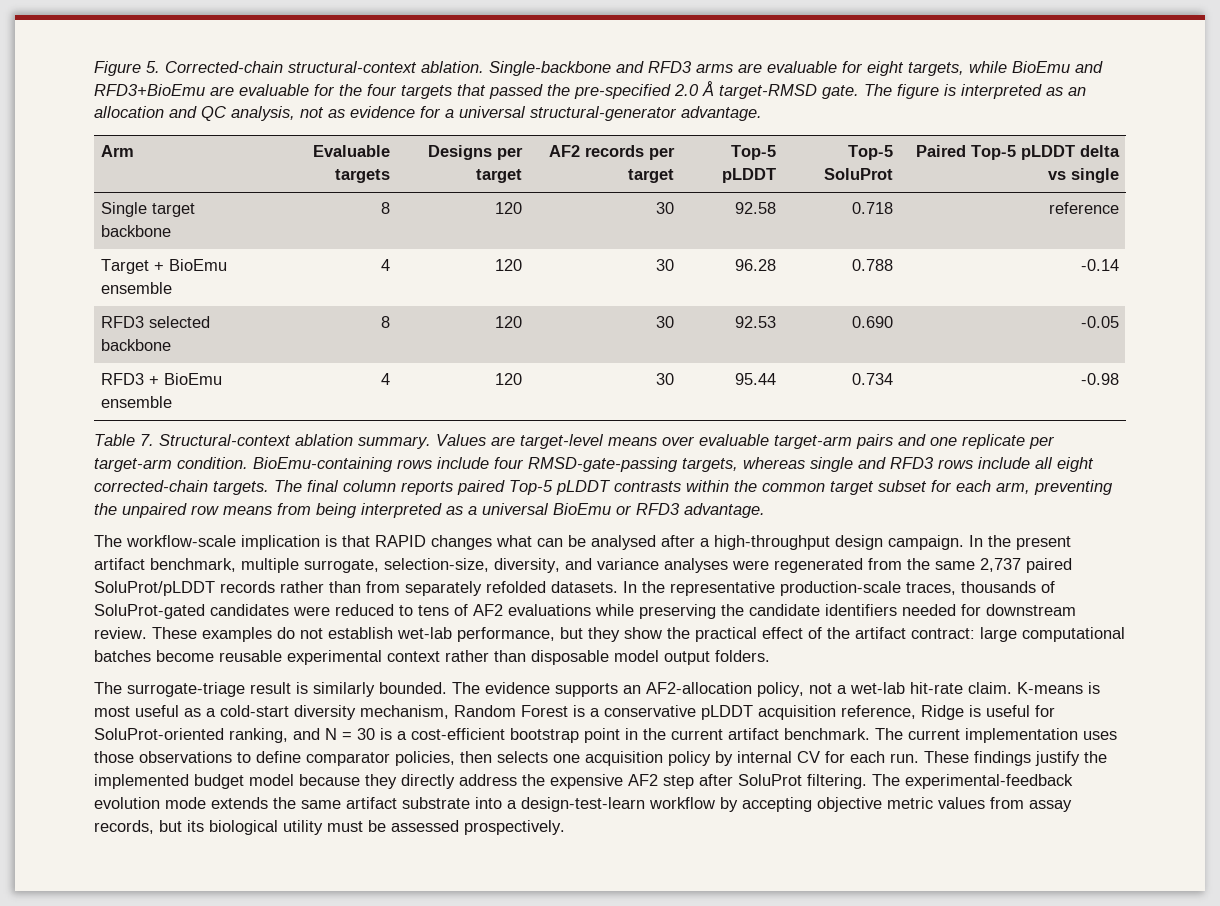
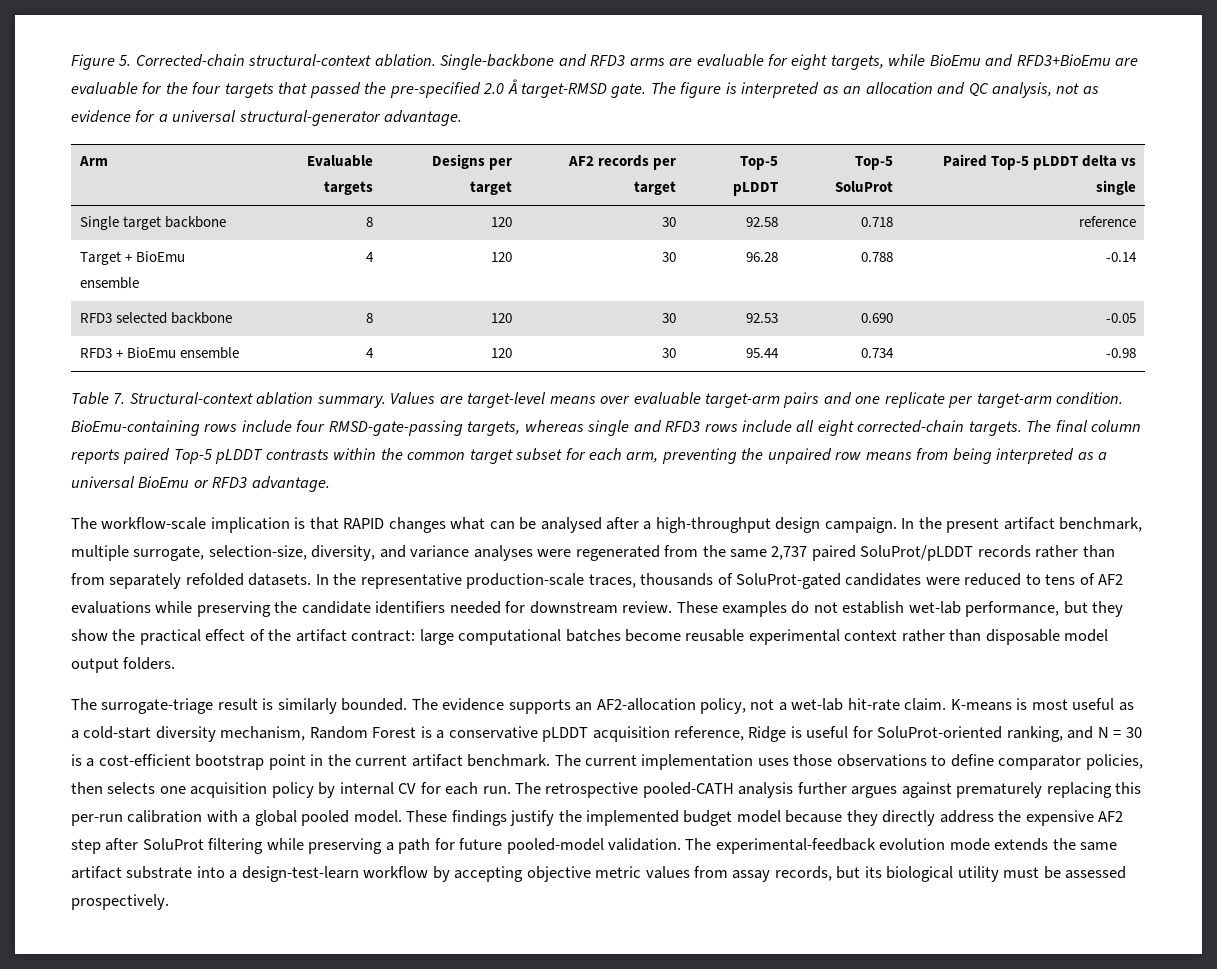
+ The retrospective pooled-CATH analysis further argues against prematurely replacing this per-run calibration with a global pooled model.
- These findings justify the implemented budget model because they directly address the expensive AF2 step after SoluProt filtering.
+ These findings justify the implemented budget model because they directly address the expensive AF2 step after SoluProt filtering while preserving a path for future pooled-model validation.

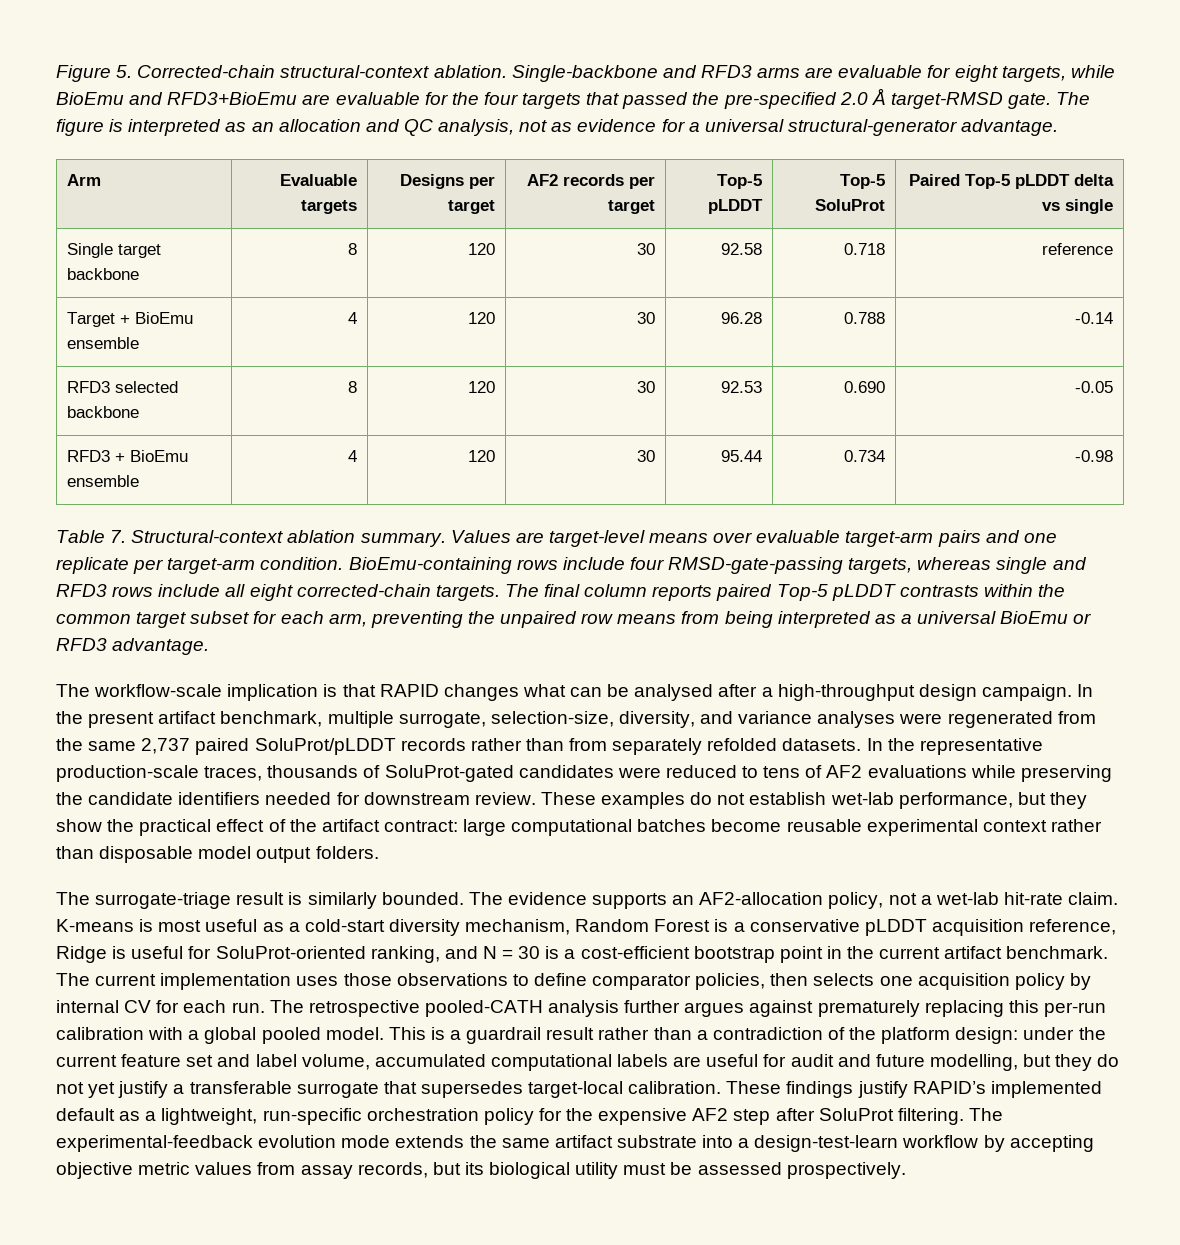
- These findings justify the implemented budget model because they directly address the expensive AF2 step after SoluProt filtering while preserving a path for future pooled-model validation.
+ This is a guardrail result rather than a contradiction of the platform design: under the current feature set and label volume, accumulated computational labels are useful for audit and future modelling, but they do not yet justify a transferable surrogate that supersedes target-local calibration. These findings justify RAPID’s implemented default as a lightweight, run-specific orchestration policy for the expensive AF2 step after SoluProt filtering.

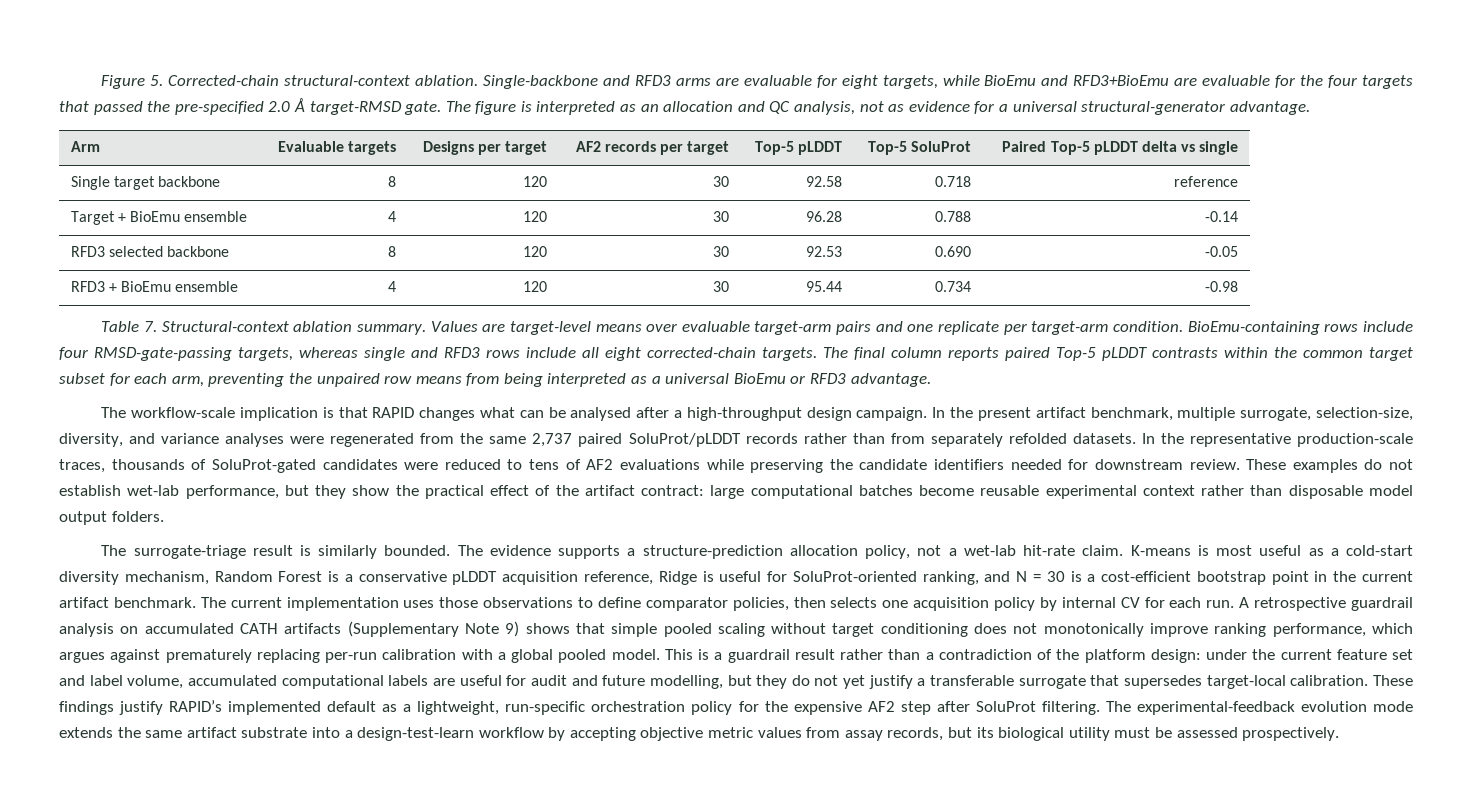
- The evidence supports an AF2-allocation policy, not a wet-lab hit-rate claim.
+ The evidence supports a structure-prediction allocation policy, not a wet-lab hit-rate claim.
- The retrospective pooled-CATH analysis further argues against prematurely replacing this per-run calibration with a global pooled model.
+ A retrospective guardrail analysis on accumulated CATH artifacts (Supplementary Note 9) shows that simple pooled scaling without target conditioning does not monotonically improve ranking performance, which argues against prematurely replacing per-run calibration with a global pooled model.

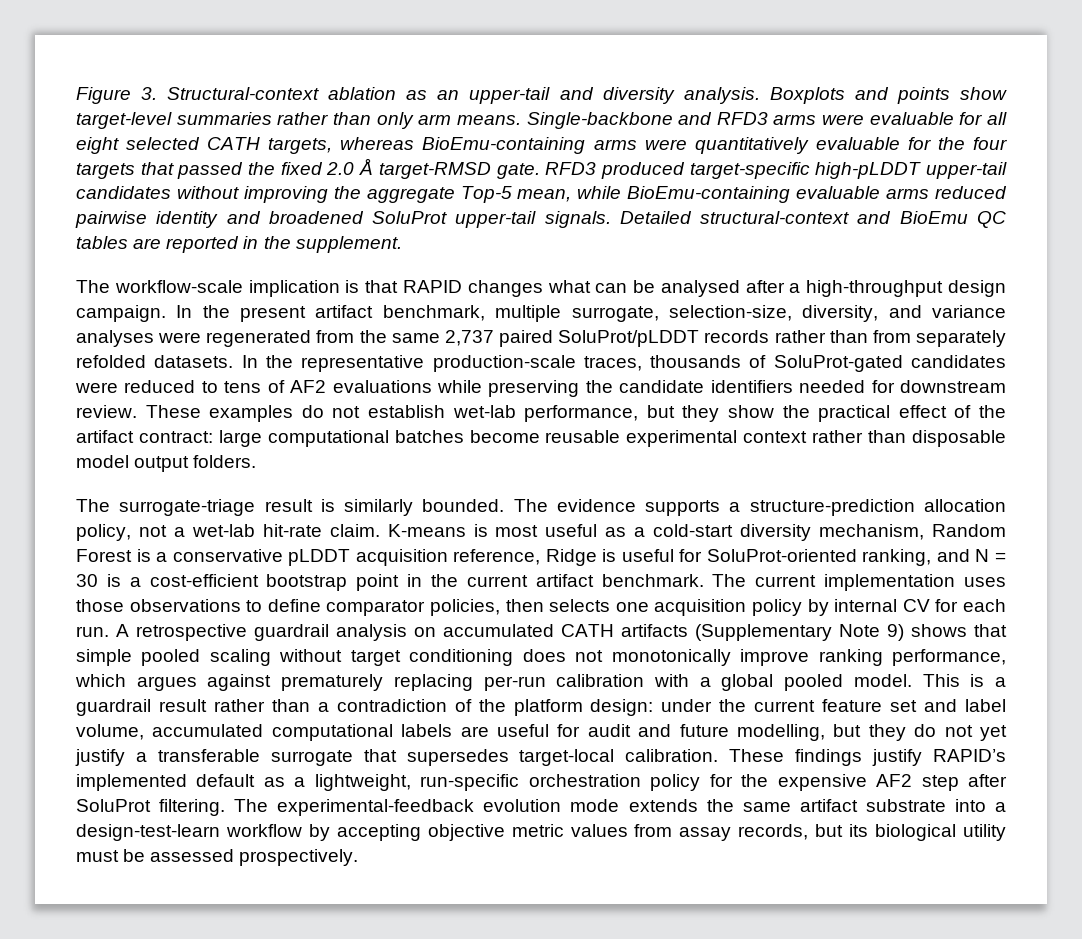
- Figure 5. Corrected-chain structural-context ablation.
+ Figure 3. Structural-context ablation as an upper-tail and diversity analysis. Boxplots and points show target-level summaries rather than only arm means.
- Single-backbone and RFD3 arms are evaluable for eight targets, while BioEmu and RFD3+BioEmu are evaluable for the four targets that passed the pre-specified 2.0 Å target-RMSD gate.
+ Single-backbone and RFD3 arms were evaluable for all eight selected CATH targets, whereas BioEmu-containing arms were quantitatively evaluable for the four targets that passed the fixed 2.0 Å target-RMSD gate.
- The figure is interpreted as an allocation and QC analysis, not as evidence for a universal structural-generator advantage.
- Arm | Evaluable targets | Designs per target | AF2 records per target | Top-5 pLDDT | Top-5 SoluProt | Paired Top-5 pLDDT delta vs single
- Single target backbone | 8 | 120 | 30 | 92.58 | 0.718 | reference
- Target + BioEmu ensemble | 4 | 120 | 30 | 96.28 | 0.788 | -0.14
- RFD3 selected backbone | 8 | 120 | 30 | 92.53 | 0.690 | -0.05
- RFD3 + BioEmu ensemble | 4 | 120 | 30 | 95.44 | 0.734 | -0.98
- Table 7. Structural-context ablation summary. Values are target-level means over evaluable target-arm pairs and one replicate per target-arm condition. BioEmu-containing rows include four RMSD-gate-passing targets, whereas single and RFD3 rows include all eight corrected-chain targets. The final column reports paired Top-5 pLDDT contrasts within the common target subset for each arm, preventing the unpaired row means from being interpreted as a universal BioEmu or RFD3 advantage.
+ RFD3 produced target-specific high-pLDDT upper-tail candidates without improving the aggregate Top-5 mean, while BioEmu-containing evaluable arms reduced pairwise identity and broadened SoluProt upper-tail signals. Detailed structural-context and BioEmu QC tables are reported in the supplement.

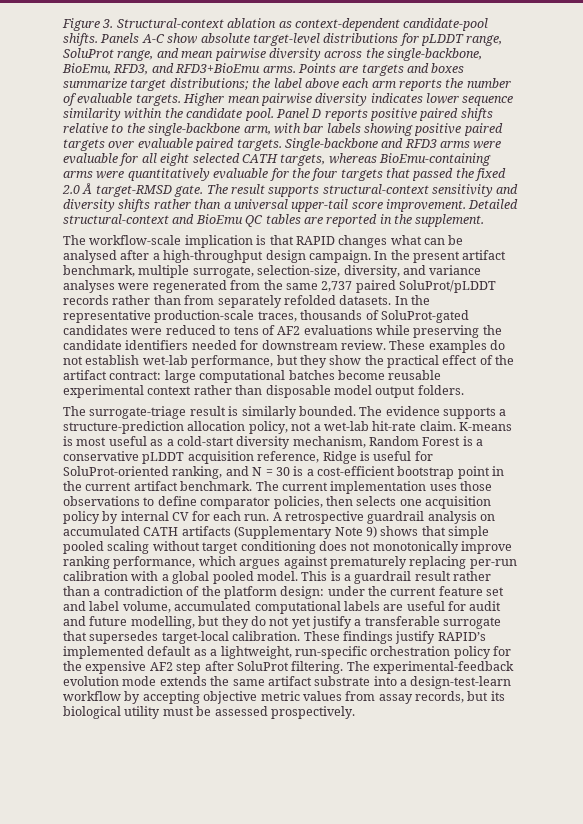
- Figure 3. Structural-context ablation as an upper-tail and diversity analysis. Boxplots and points show target-level summaries rather than only arm means.
+ Figure 3. Structural-context ablation as context-dependent candidate-pool shifts. Panels A-C show absolute target-level distributions for pLDDT range, SoluProt range, and mean pairwise diversity across the single-backbone, BioEmu, RFD3, and RFD3+BioEmu arms. Points are targets and boxes summarize target distributions; the label above each arm reports the number of evaluable targets. Higher mean pairwise diversity indicates lower sequence similarity within the candidate pool. Panel D reports positive paired shifts relative to the single-backbone arm, with bar labels showing positive paired targets over evaluable paired targets.
- RFD3 produced target-specific high-pLDDT upper-tail candidates without improving the aggregate Top-5 mean, while BioEmu-containing evaluable arms reduced pairwise identity and broadened SoluProt upper-tail signals.
+ The result supports structural-context sensitivity and diversity shifts rather than a universal upper-tail score improvement.

